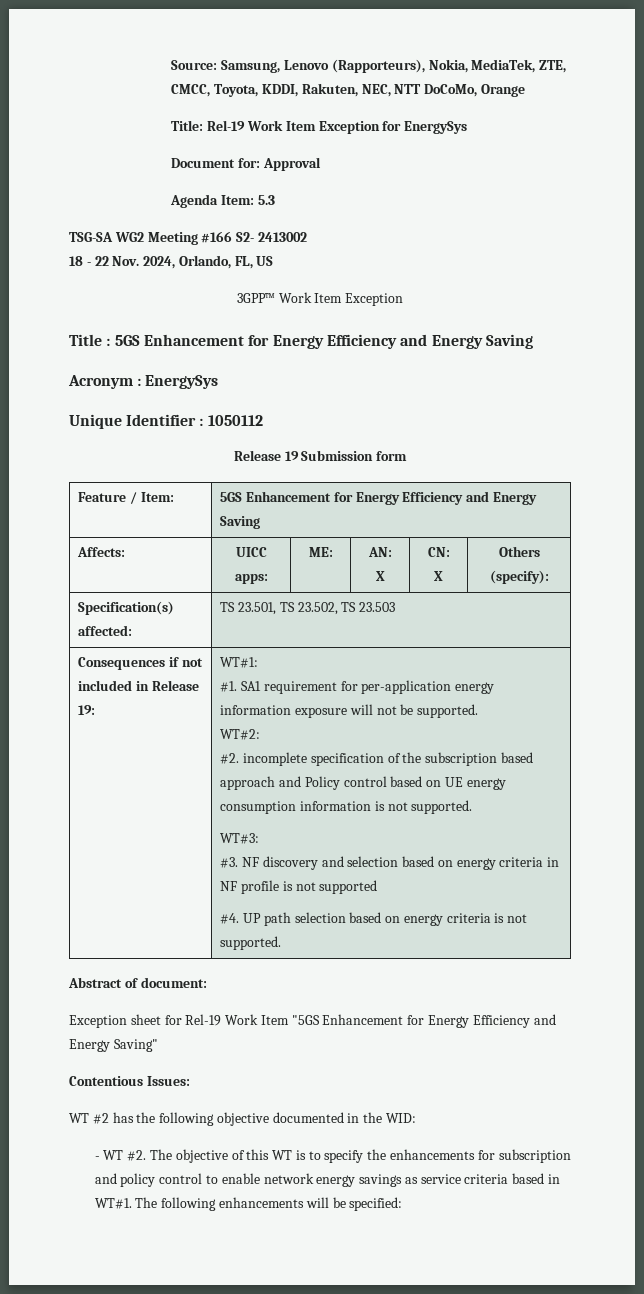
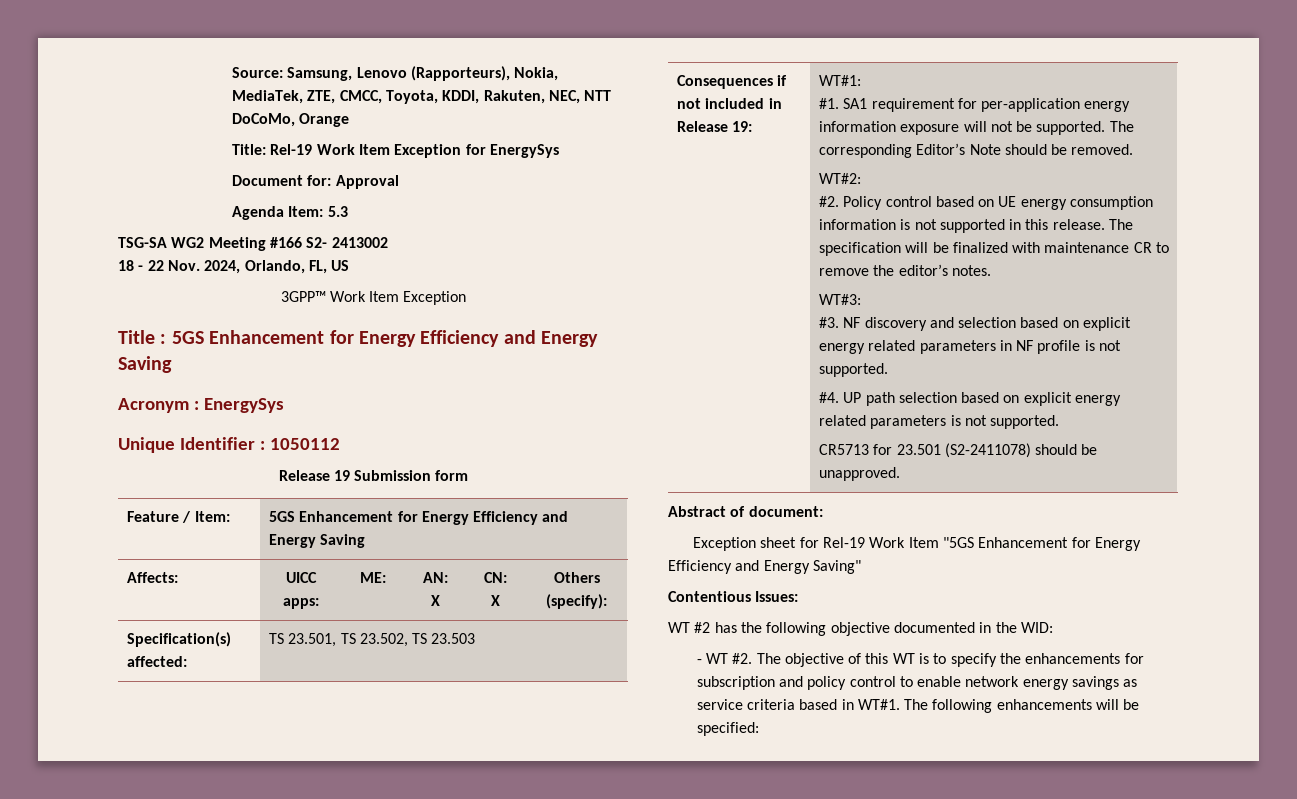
- SA1 requirement for per-application energy information exposure will not be supported.
+ SA1 requirement for per-application energy information exposure will not be supported. The corresponding Editor’s Note should be removed.
  WT#2:
- #2. incomplete specification of the subscription based approach and Policy control based on UE energy consumption information is not supported.
+ #2. Policy control based on UE energy consumption information is not supported in this release. The specification will be finalized with maintenance CR to remove the editor’s notes.
- NF discovery and selection based on energy criteria in NF profile is not supported
+ NF discovery and selection based on explicit energy related parameters in NF profile is not supported.
- UP path selection based on energy criteria is not supported.
+ UP path selection based on explicit energy related parameters is not supported.
+ CR5713 for 23.501 (S2-2411078) should be unapproved.

